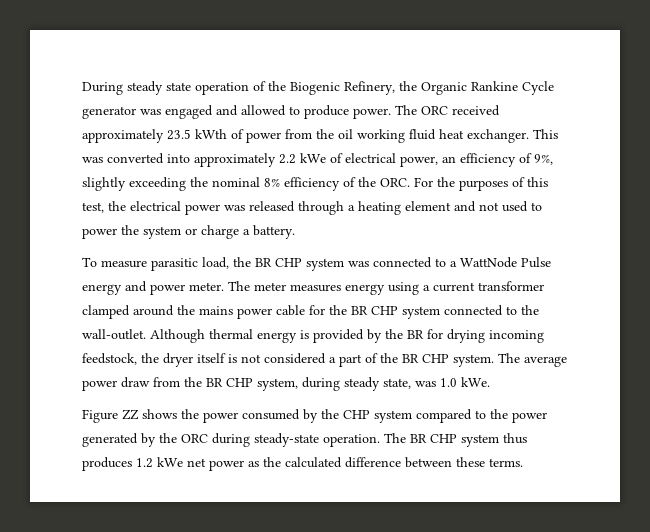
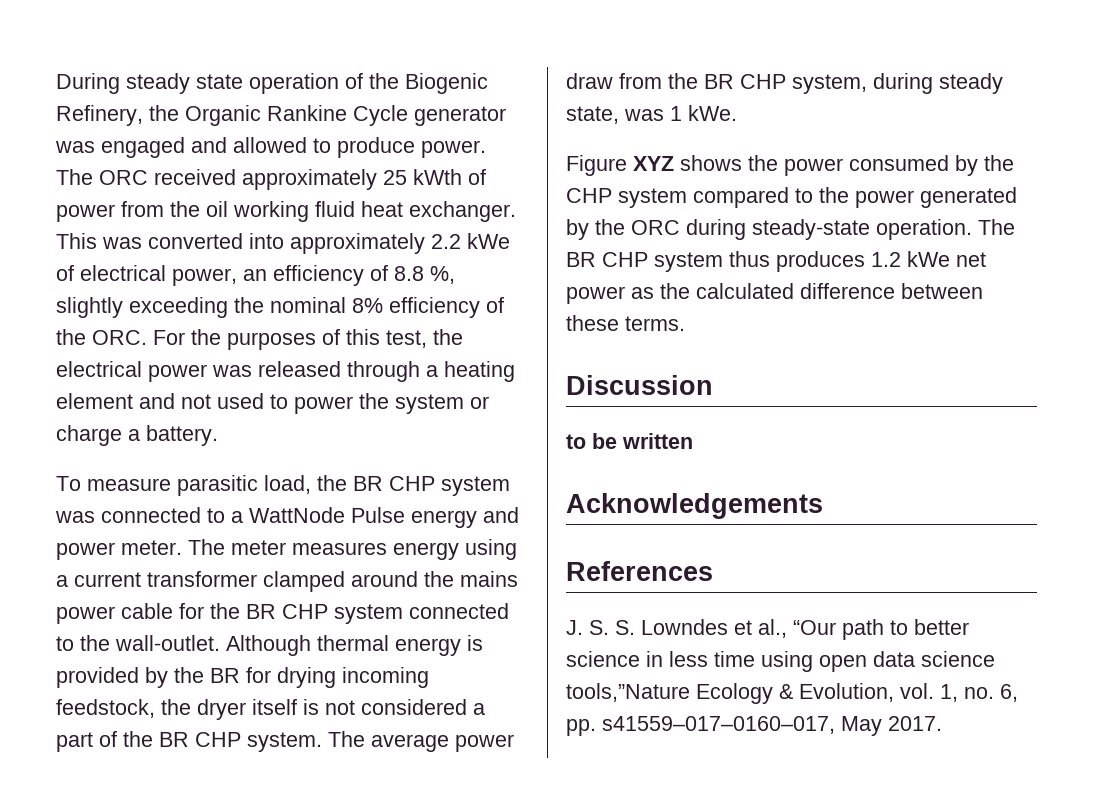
- The ORC received approximately 23.5 kWth of power from the oil working fluid heat exchanger.
+ The ORC received approximately 25 kWth of power from the oil working fluid heat exchanger.
- This was converted into approximately 2.2 kWe of electrical power, an efficiency of 9%, slightly exceeding the nominal 8% efficiency of the ORC. For the purposes of this test, the electrical power was released through a heating element and not used to power the system or charge a battery.
+ This was converted into approximately 2.2 kWe of electrical power, an efficiency of 8.8 %, slightly exceeding the nominal 8% efficiency of the ORC. For the purposes of this test, the electrical power was released through a heating element and not used to power the system or charge a battery.
- The average power draw from the BR CHP system, during steady state, was 1.0 kWe.
+ The average power draw from the BR CHP system, during steady state, was 1 kWe.
- Figure ZZ shows the power consumed by the CHP system compared to the power generated by the ORC during steady-state operation.
+ Figure XYZ shows the power consumed by the CHP system compared to the power generated by the ORC during steady-state operation.
+ Discussion
+ to be written
+ Acknowledgements
+ References
+ J. S. S. Lowndes et al., “Our path to better science in less time using open data science tools,”Nature Ecology & Evolution, vol. 1, no. 6, pp. s41559–017–0160–017, May 2017.

